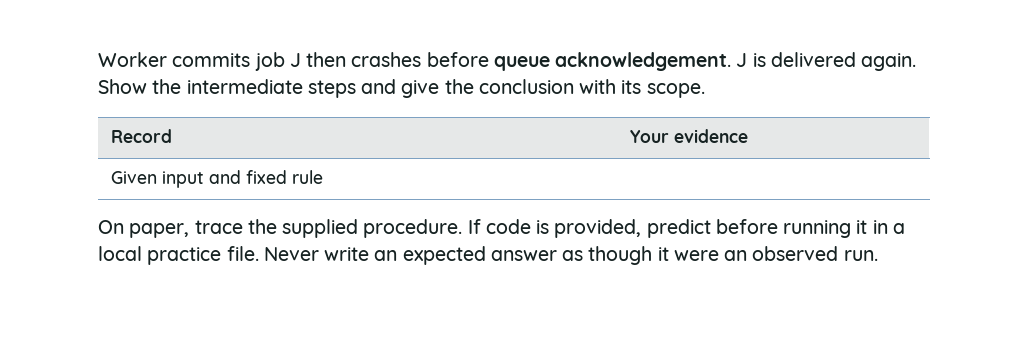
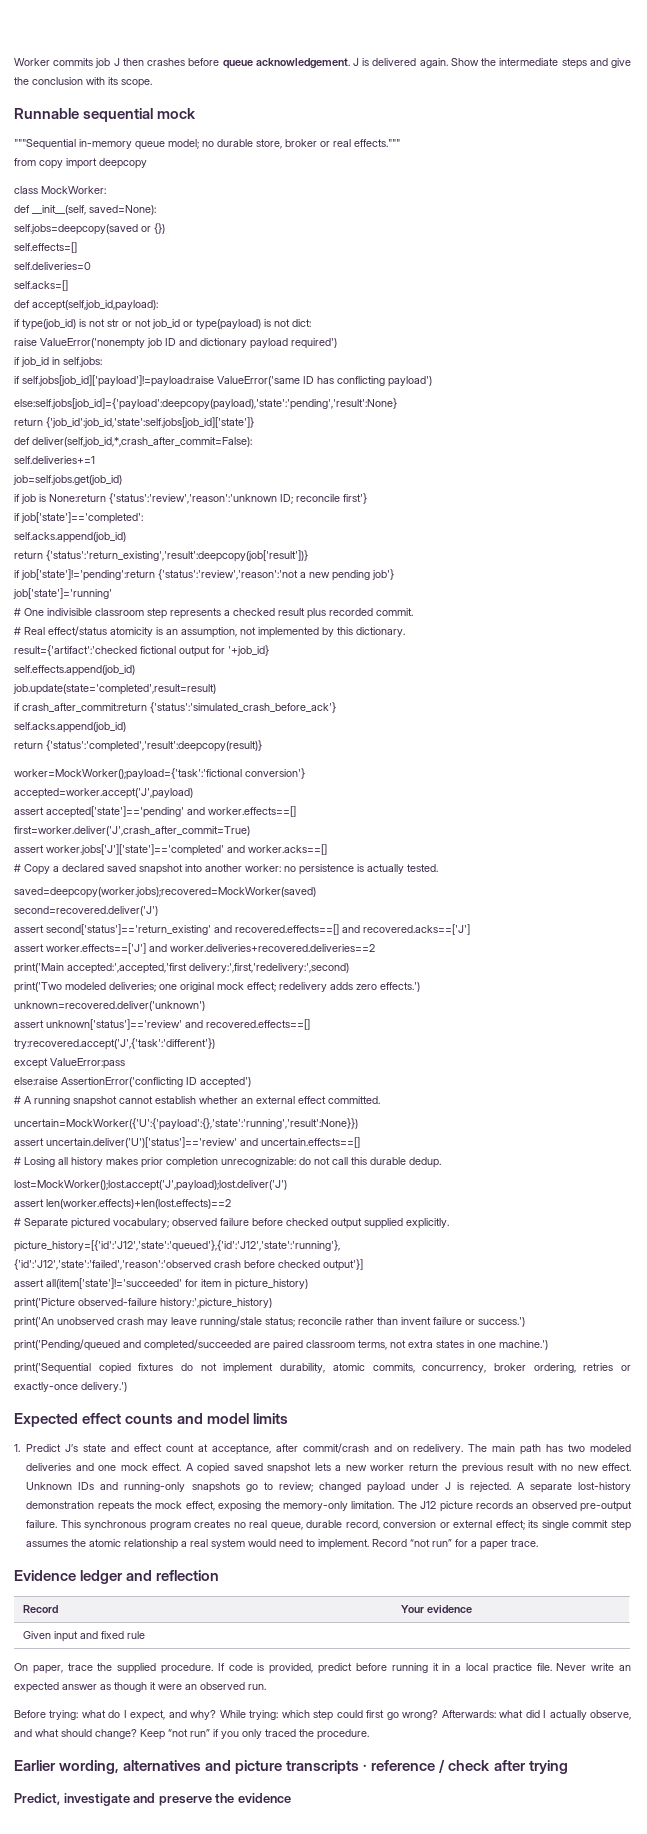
+ Runnable sequential mock
+ """Sequential in-memory queue model; no durable store, broker or real effects."""
+ from copy import deepcopy
+ class MockWorker:
+ def __init__(self, saved=None):
+ self.jobs=deepcopy(saved or {})
+ self.effects=[]
+ self.deliveries=0
+ self.acks=[]
+ def accept(self,job_id,payload):
+ if type(job_id) is not str or not job_id or type(payload) is not dict:
+ raise ValueError('nonempty job ID and dictionary payload required')
+ if job_id in self.jobs:
+ if self.jobs[job_id]['payload']!=payload:raise ValueError('same ID has conflicting payload')
+ else:self.jobs[job_id]={'payload':deepcopy(payload),'state':'pending','result':None}
+ return {'job_id':job_id,'state':self.jobs[job_id]['state']}
+ def deliver(self,job_id,*,crash_after_commit=False):
+ self.deliveries+=1
+ job=self.jobs.get(job_id)
+ if job is None:return {'status':'review','reason':'unknown ID; reconcile first'}
+ if job['state']=='completed':
+ self.acks.append(job_id)
+ return {'status':'return_existing','result':deepcopy(job['result'])}
+ if job['state']!='pending':return {'status':'review','reason':'not a new pending job'}
+ job['state']='running'
+ # One indivisible classroom step represents a checked result plus recorded commit.
+ # Real effect/status atomicity is an assumption, not implemented by this dictionary.
+ result={'artifact':'checked fictional output for '+job_id}
+ self.effects.append(job_id)
+ job.update(state='completed',result=result)
+ if crash_after_commit:return {'status':'simulated_crash_before_ack'}
+ self.acks.append(job_id)
+ return {'status':'completed','result':deepcopy(result)}
+ worker=MockWorker();payload={'task':'fictional conversion'}
+ accepted=worker.accept('J',payload)
+ assert accepted['state']=='pending' and worker.effects==[]
+ first=worker.deliver('J',crash_after_commit=True)
+ assert worker.jobs['J']['state']=='completed' and worker.acks==[]
+ # Copy a declared saved snapshot into another worker: no persistence is actually tested.
+ saved=deepcopy(worker.jobs);recovered=MockWorker(saved)
+ second=recovered.deliver('J')
+ assert second['status']=='return_existing' and recovered.effects==[] and recovered.acks==['J']
+ assert worker.effects==['J'] and worker.deliveries+recovered.deliveries==2
+ print('Main accepted:',accepted,'first delivery:',first,'redelivery:',second)
+ print('Two modeled deliveries; one original mock effect; redelivery adds zero effects.')
+ unknown=recovered.deliver('unknown')
+ assert unknown['status']=='review' and recovered.effects==[]
+ try:recovered.accept('J',{'task':'different'})
+ except ValueError:pass
+ else:raise AssertionError('conflicting ID accepted')
+ # A running snapshot cannot establish whether an external effect committed.
+ uncertain=MockWorker({'U':{'payload':{},'state':'running','result':None}})
+ assert uncertain.deliver('U')['status']=='review' and uncertain.effects==[]
+ # Losing all history makes prior completion unrecognizable: do not call this durable dedup.
+ lost=MockWorker();lost.accept('J',payload);lost.deliver('J')
+ assert len(worker.effects)+len(lost.effects)==2
+ # Separate pictured vocabulary; observed failure before checked output supplied explicitly.
+ picture_history=[{'id':'J12','state':'queued'},{'id':'J12','state':'running'},
+ {'id':'J12','state':'failed','reason':'observed crash before checked output'}]
+ assert all(item['state']!='succeeded' for item in picture_history)
+ print('Picture observed-failure history:',picture_history)
+ print('An unobserved crash may leave running/stale status; reconcile rather than invent failure or success.')
+ print('Pending/queued and completed/succeeded are paired classroom terms, not extra states in one machine.')
+ print('Sequential copied fixtures do not implement durability, atomic commits, concurrency, broker ordering, retries or exactly-once delivery.')
+ Expected effect counts and model limits
+ 1. Predict J’s state and effect count at acceptance, after commit/crash and on redelivery. The main path has two modeled deliveries and one mock effect. A copied saved snapshot lets a new worker return the previous result with no new effect. Unknown IDs and running-only snapshots go to review; changed payload under J is rejected. A separate lost-history demonstration repeats the mock effect, exposing the memory-only limitation. The J12 picture records an observed pre-output failure. This synchronous program creates no real queue, durable record, conversion or external effect; its single commit step assumes the atomic relationship a real system would need to implement. Record “not run” for a paper trace.
+ Evidence ledger and reflection
+ Before trying: what do I expect, and why? While trying: which step could first go wrong? Afterwards: what did I actually observe, and what should change? Keep “not run” if you only traced the procedure.
+ Earlier wording, alternatives and picture transcripts · reference / check after trying
+ Predict, investigate and preserve the evidence

